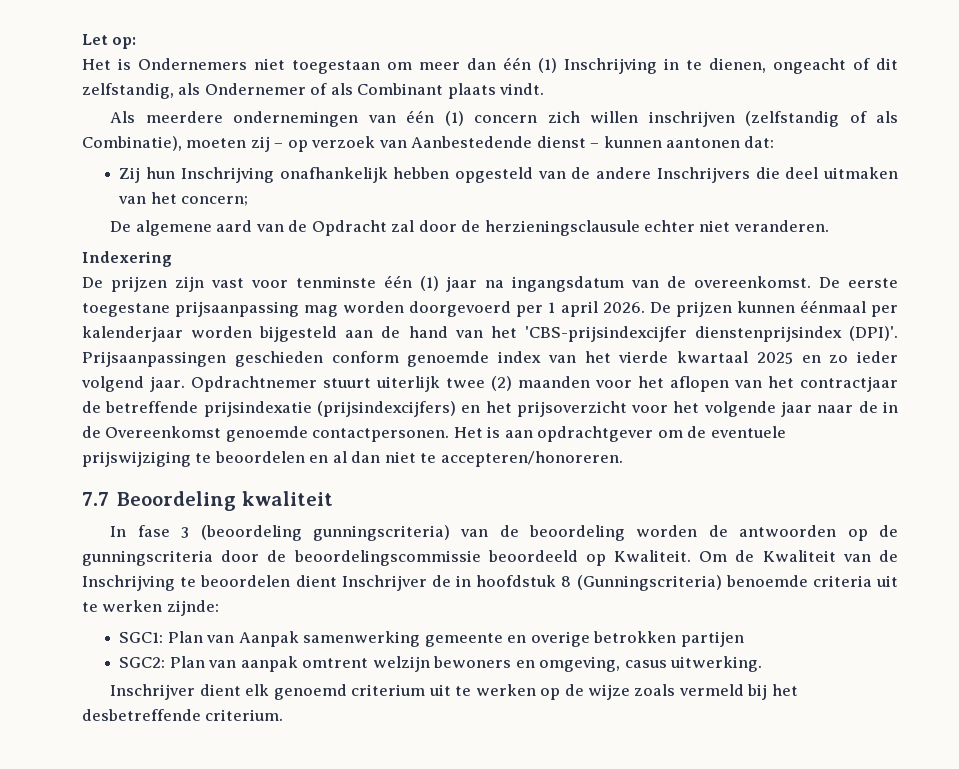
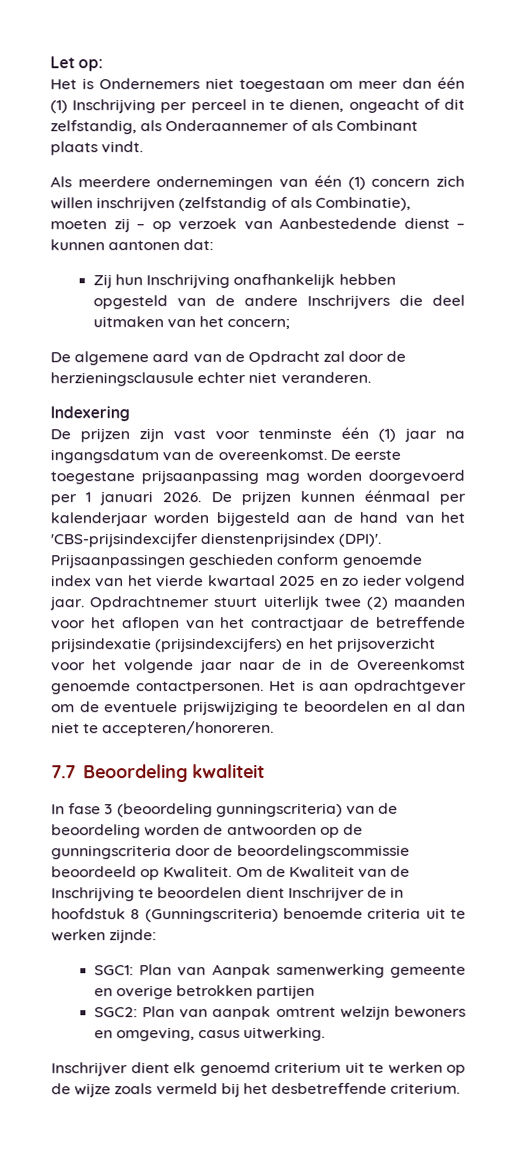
- Het is Ondernemers niet toegestaan om meer dan één (1) Inschrijving in te dienen, ongeacht of dit zelfstandig, als Ondernemer of als Combinant plaats vindt.
+ Het is Ondernemers niet toegestaan om meer dan één (1) Inschrijving per perceel in te dienen, ongeacht of dit zelfstandig, als Onderaannemer of als Combinant plaats vindt.
- De eerste toegestane prijsaanpassing mag worden doorgevoerd per 1 april 2026.
+ De eerste toegestane prijsaanpassing mag worden doorgevoerd per 1 januari 2026.

